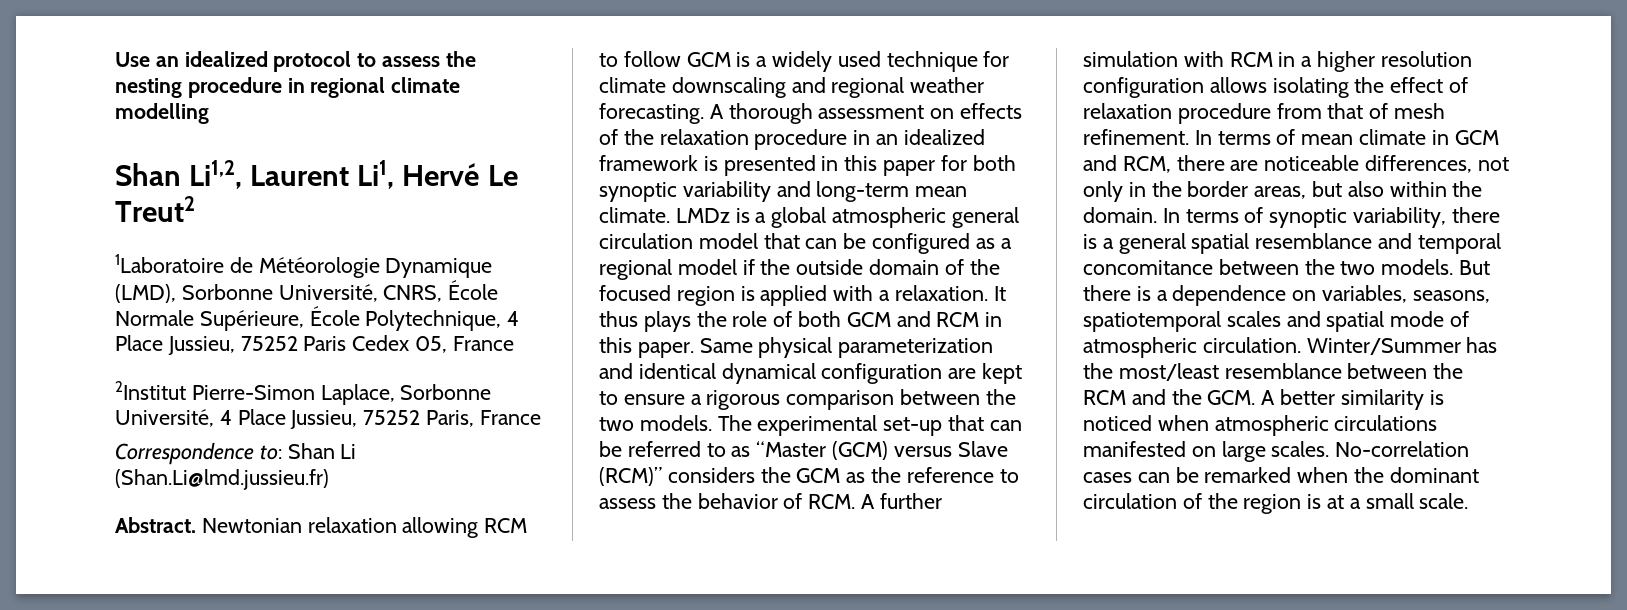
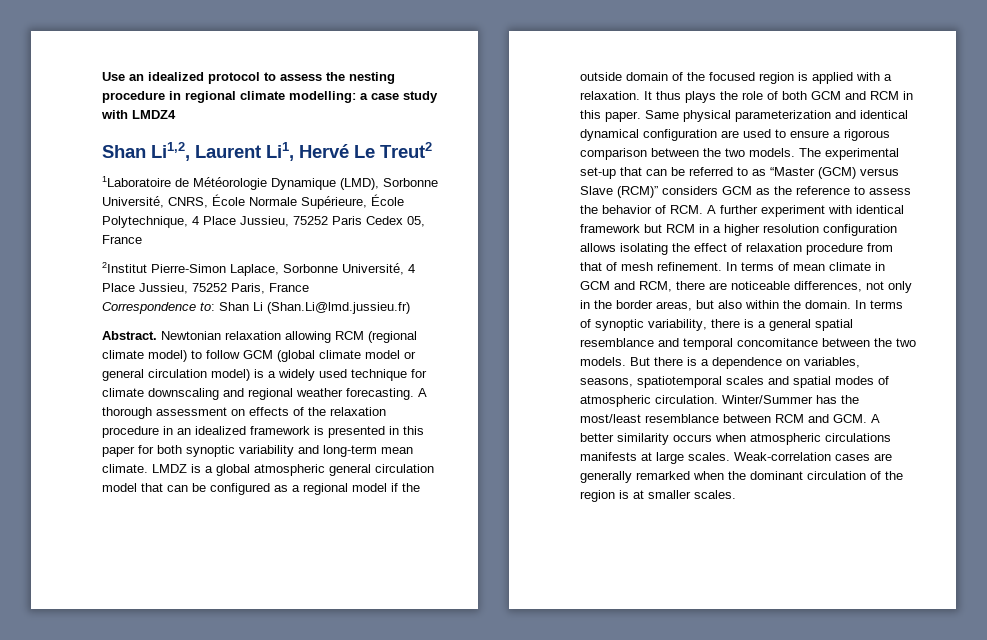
- Use an idealized protocol to assess the nesting procedure in regional climate modelling
+ Use an idealized protocol to assess the nesting procedure in regional climate modelling: a case study with LMDZ4
- Newtonian relaxation allowing RCM to follow GCM is a widely used technique for climate downscaling and regional weather forecasting.
+ Newtonian relaxation allowing RCM (regional climate model) to follow GCM (global climate model or general circulation model) is a widely used technique for climate downscaling and regional weather forecasting.
- LMDz is a global atmospheric general circulation model that can be configured as a regional model if the outside domain of the focused region is applied with a relaxation.
+ LMDZ is a global atmospheric general circulation model that can be configured as a regional model if the outside domain of the focused region is applied with a relaxation.
- Same physical parameterization and identical dynamical configuration are kept to ensure a rigorous comparison between the two models.
+ Same physical parameterization and identical dynamical configuration are used to ensure a rigorous comparison between the two models.
- The experimental set-up that can be referred to as “Master (GCM) versus Slave (RCM)” considers the GCM as the reference to assess the behavior of RCM. A further simulation with RCM in a higher resolution configuration allows isolating the effect of relaxation procedure from that of mesh refinement.
+ The experimental set-up that can be referred to as “Master (GCM) versus Slave (RCM)” considers GCM as the reference to assess the behavior of RCM. A further experiment with identical framework but RCM in a higher resolution configuration allows isolating the effect of relaxation procedure from that of mesh refinement.
- But there is a dependence on variables, seasons, spatiotemporal scales and spatial mode of atmospheric circulation.
+ But there is a dependence on variables, seasons, spatiotemporal scales and spatial modes of atmospheric circulation.
- Winter/Summer has the most/least resemblance between the RCM and the GCM. A better similarity is noticed when atmospheric circulations manifested on large scales. No-correlation cases can be remarked when the dominant circulation of the region is at a small scale.
+ Winter/Summer has the most/least resemblance between RCM and GCM. A better similarity occurs when atmospheric circulations manifests at large scales. Weak-correlation cases are generally remarked when the dominant circulation of the region is at smaller scales.

